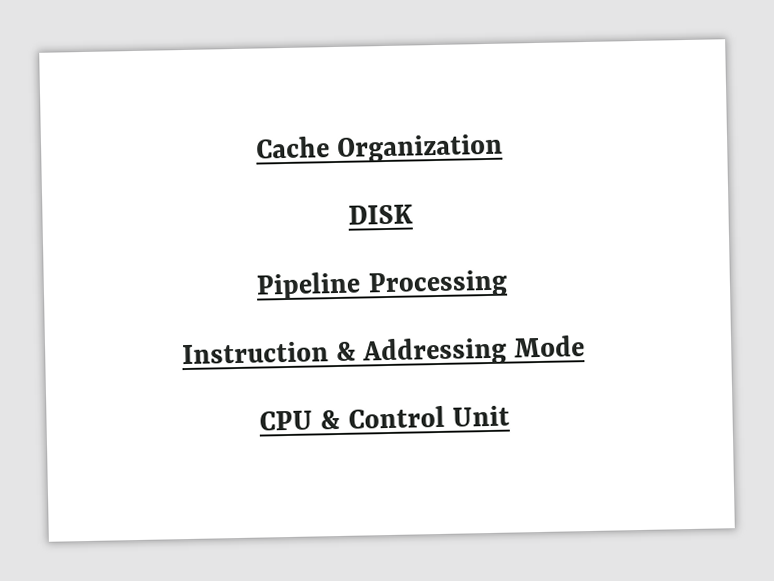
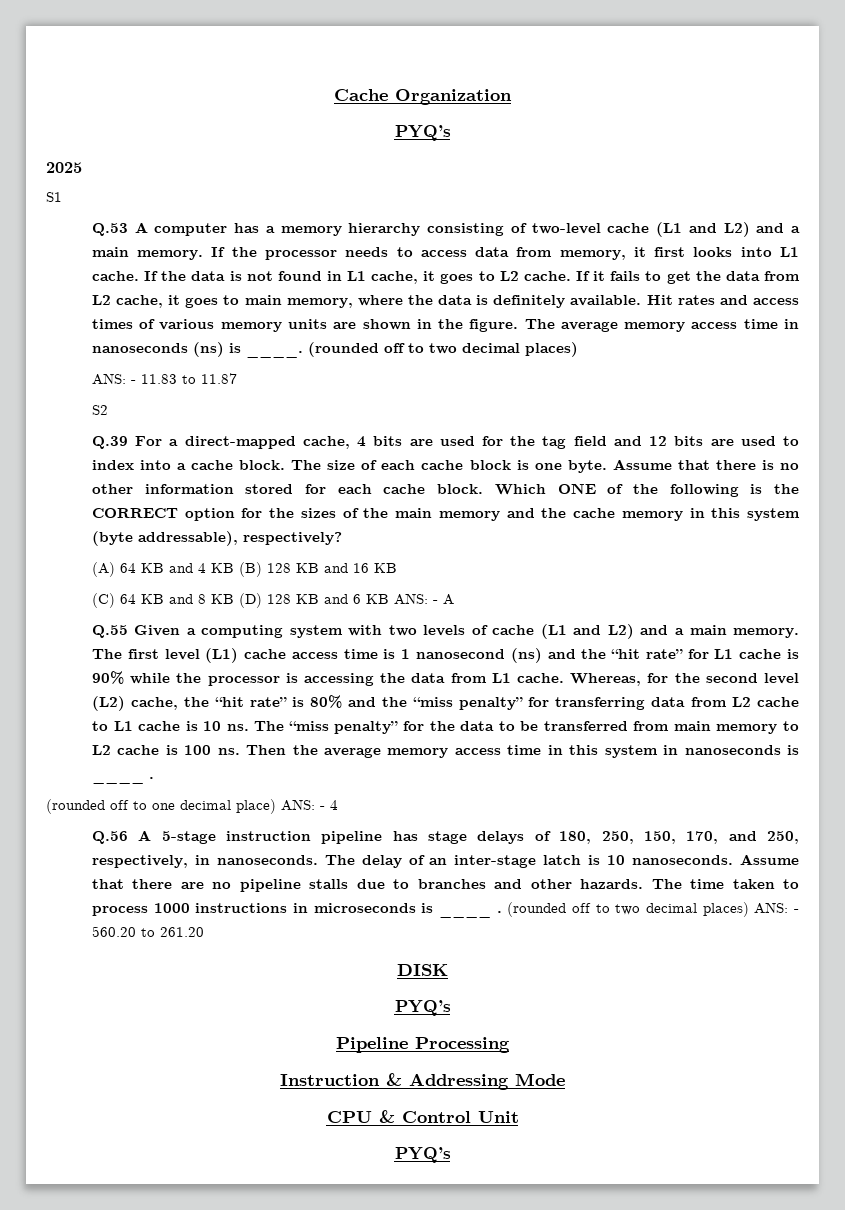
  Cache Organization
+ PYQ’s
+ 2025
+ S1
+ Q.53 A computer has a memory hierarchy consisting of two-level cache (L1 and L2) and a main memory. If the processor needs to access data from memory, it first looks into L1 cache. If the data is not found in L1 cache, it goes to L2 cache. If it fails to get the data from L2 cache, it goes to main memory, where the data is definitely available. Hit rates and access times of various memory units are shown in the figure. The average memory access time in nanoseconds (ns) is ____. (rounded off to two decimal places)
+ ANS: - 11.83 to 11.87
+ S2
+ Q.39 For a direct-mapped cache, 4 bits are used for the tag field and 12 bits are used to index into a cache block. The size of each cache block is one byte. Assume that there is no other information stored for each cache block. Which ONE of the following is the CORRECT option for the sizes of the main memory and the cache memory in this system (byte addressable), respectively?
+ (A) 64 KB and 4 KB (B) 128 KB and 16 KB
+ (C) 64 KB and 8 KB (D) 128 KB and 6 KB ANS: - A
+ Q.55 Given a computing system with two levels of cache (L1 and L2) and a main memory. The first level (L1) cache access time is 1 nanosecond (ns) and the “hit rate” for L1 cache is 90% while the processor is accessing the data from L1 cache. Whereas, for the second level (L2) cache, the “hit rate” is 80% and the “miss penalty” for transferring data from L2 cache to L1 cache is 10 ns. The “miss penalty” for the data to be transferred from main memory to L2 cache is 100 ns. Then the average memory access time in this system in nanoseconds is ____ .
+ (rounded off to one decimal place) ANS: - 4
+ Q.56 A 5-stage instruction pipeline has stage delays of 180, 250, 150, 170, and 250, respectively, in nanoseconds. The delay of an inter-stage latch is 10 nanoseconds. Assume that there are no pipeline stalls due to branches and other hazards. The time taken to process 1000 instructions in microseconds is ____ . (rounded off to two decimal places) ANS: - 560.20 to 261.20
  DISK
+ PYQ’s
  CPU & Control Unit
+ PYQ’s

